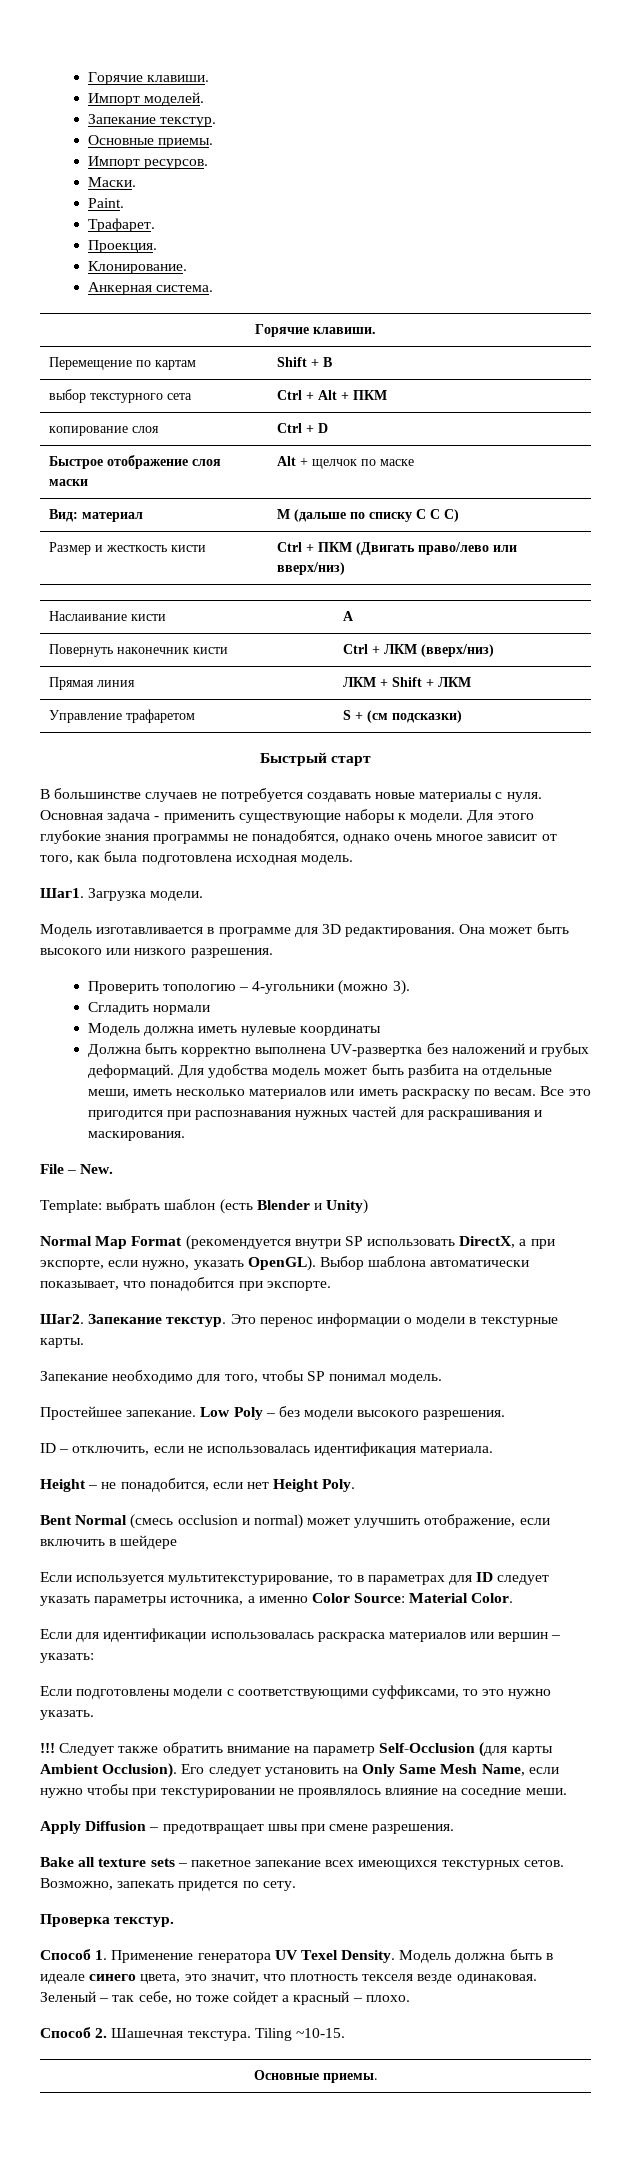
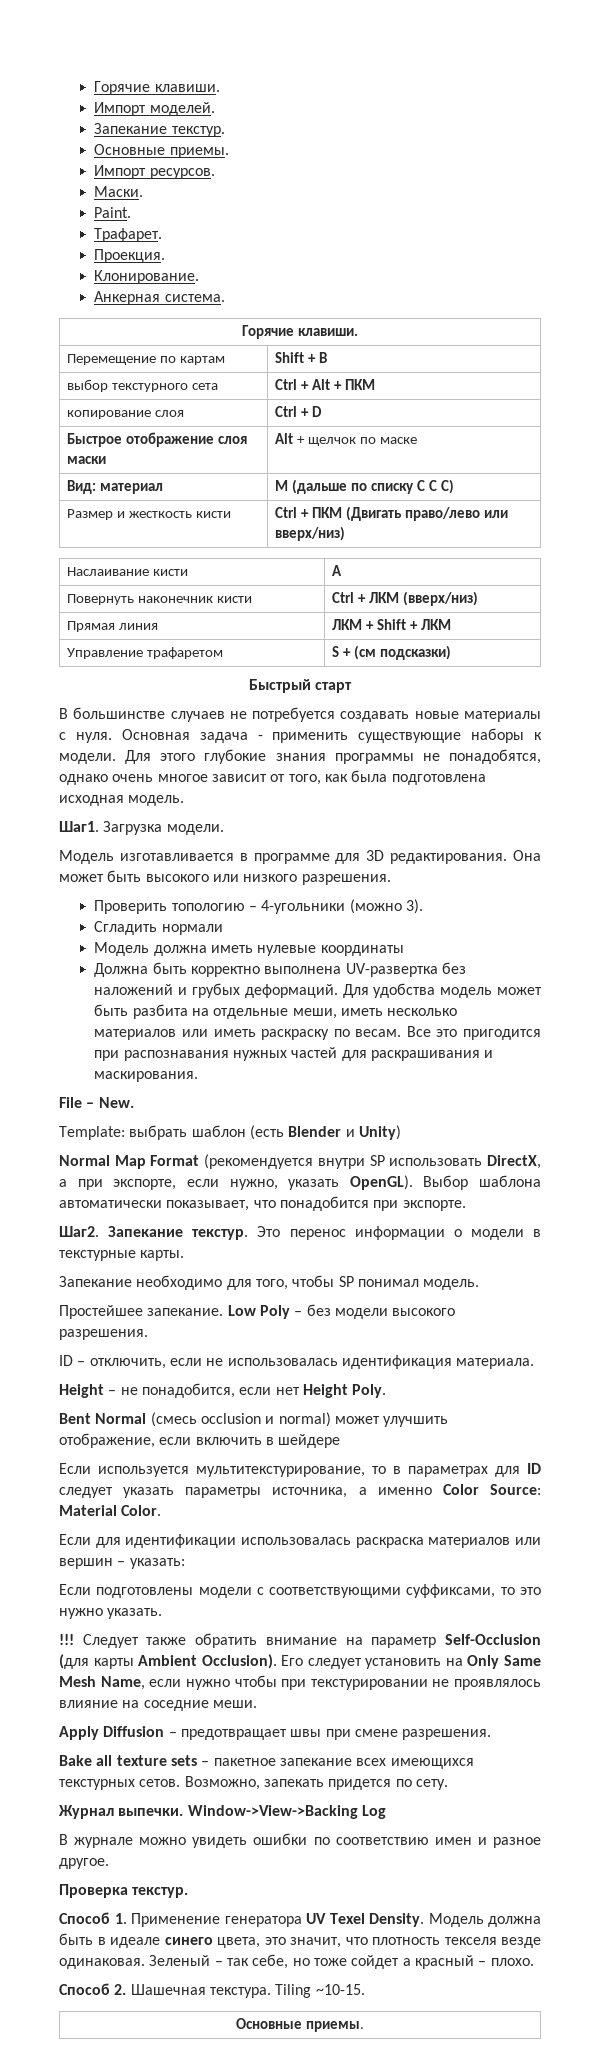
+ Журнал выпечки. Window->View->Backing Log
+ В журнале можно увидеть ошибки по соответствию имен и разное другое.

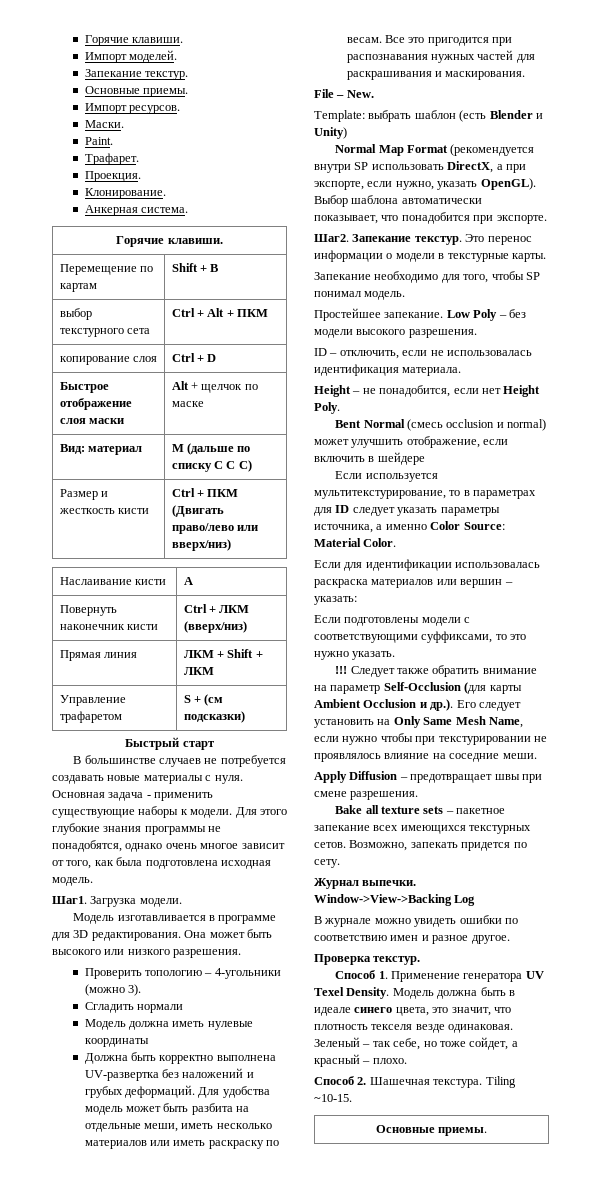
- Следует также обратить внимание на параметр Self-Occlusion (для карты Ambient Occlusion). Его следует установить на Only Same Mesh Name, если нужно чтобы при текстурировании не проявлялось влияние на соседние меши.
+ Следует также обратить внимание на параметр Self-Occlusion (для карты Ambient Occlusion и др.). Его следует установить на Only Same Mesh Name, если нужно чтобы при текстурировании не проявлялось влияние на соседние меши.
- Зеленый – так себе, но тоже сойдет а красный – плохо.
+ Зеленый – так себе, но тоже сойдет, а красный – плохо.

